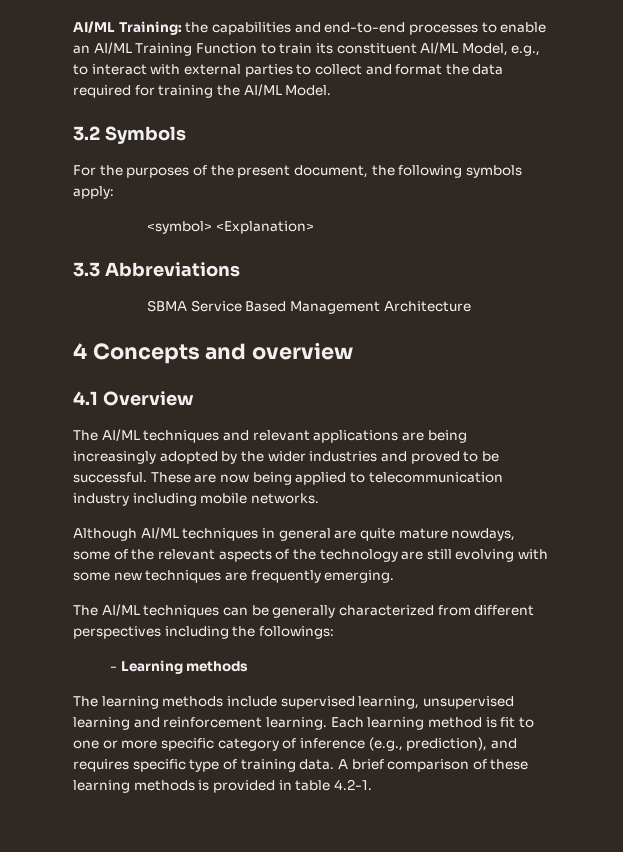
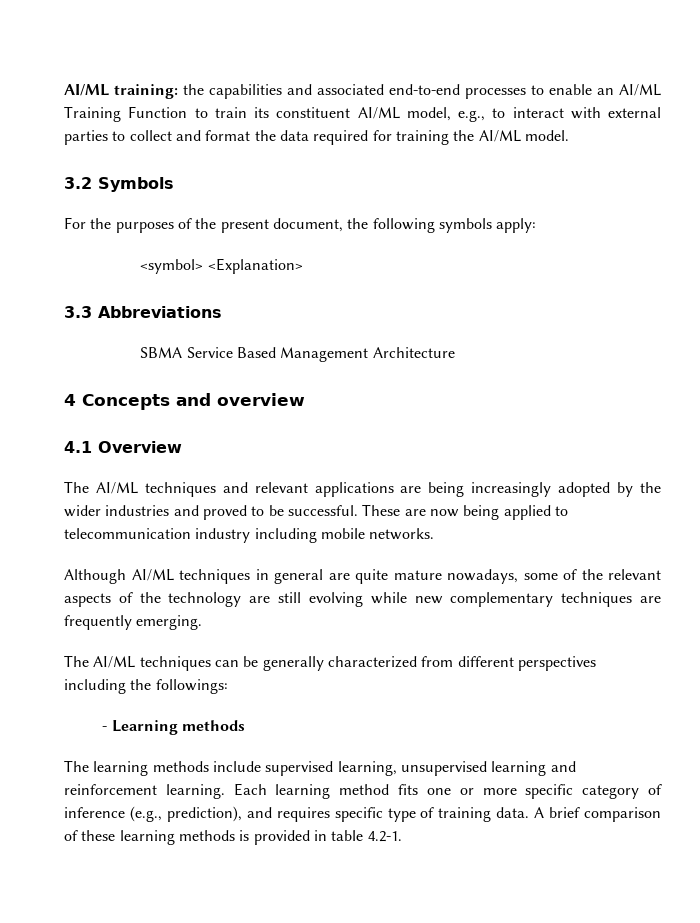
- AI/ML Training: the capabilities and end-to-end processes to enable an AI/ML Training Function to train its constituent AI/ML Model, e.g., to interact with external parties to collect and format the data required for training the AI/ML Model.
+ AI/ML training: the capabilities and associated end-to-end processes to enable an AI/ML Training Function to train its constituent AI/ML model, e.g., to interact with external parties to collect and format the data required for training the AI/ML model.
- Although AI/ML techniques in general are quite mature nowdays, some of the relevant aspects of the technology are still evolving with some new techniques are frequently emerging.
+ Although AI/ML techniques in general are quite mature nowadays, some of the relevant aspects of the technology are still evolving while new complementary techniques are frequently emerging.
- Each learning method is fit to one or more specific category of inference (e.g., prediction), and requires specific type of training data.
+ Each learning method fits one or more specific category of inference (e.g., prediction), and requires specific type of training data.

